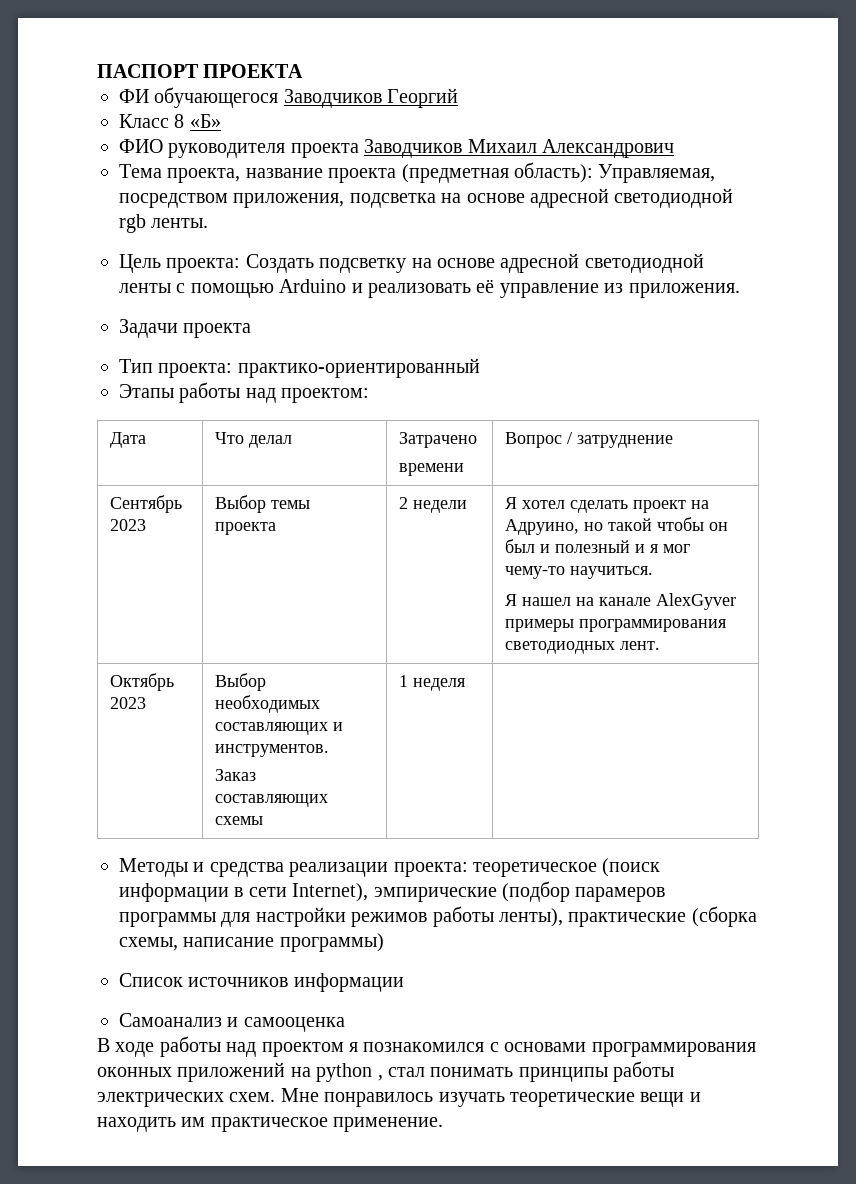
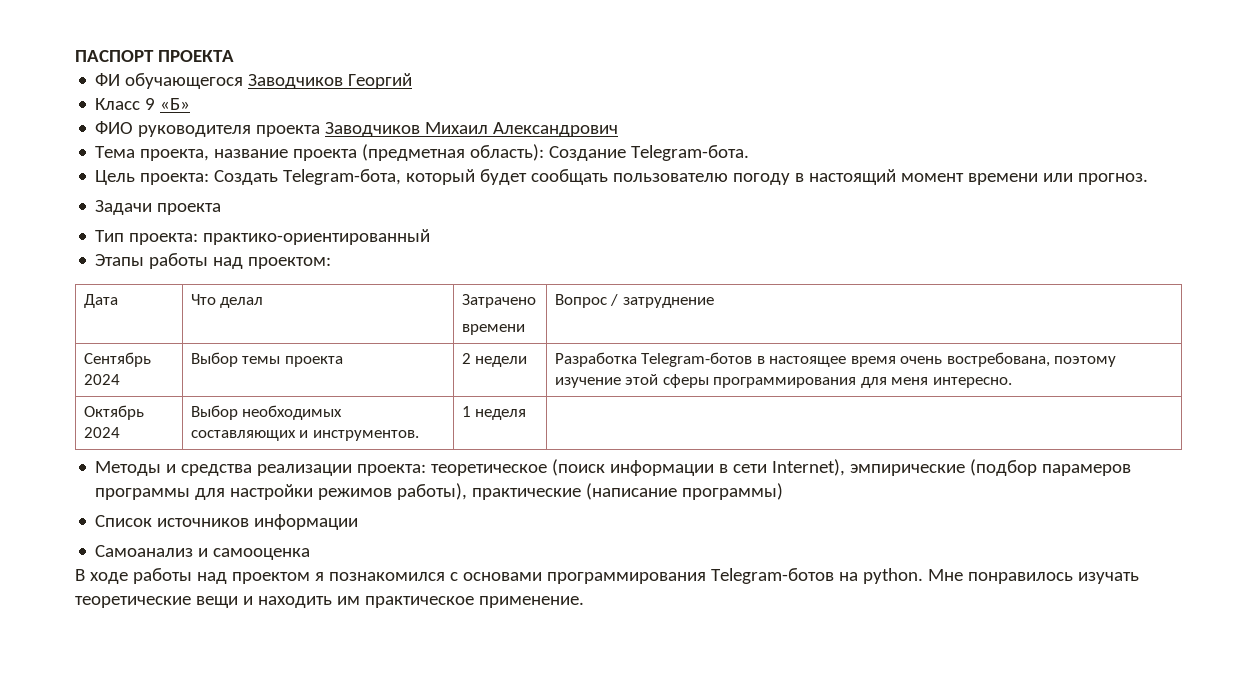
- Класс 8 «Б»
+ Класс 9 «Б»
- Тема проекта, название проекта (предметная область): Управляемая, посредством приложения, подсветка на основе адресной светодиодной rgb ленты.
- Цель проекта: Создать подсветку на основе адресной светодиодной ленты с помощью Arduino и реализовать её управление из приложения.
+ Тема проекта, название проекта (предметная область): Создание Telegram-бота.
+ Цель проекта: Создать Telegram-бота, который будет сообщать пользователю погоду в настоящий момент времени или прогноз.
- Сентябрь 2023 | Выбор темы проекта | 2 недели | Я хотел сделать проект на Адруино, но такой чтобы он был и полезный и я мог чему-то научиться.
- Я нашел на канале AlexGyver примеры программирования светодиодных лент.
+ Сентябрь 2024 | Выбор темы проекта | 2 недели | Разработка Telegram-ботов в настоящее время очень востребована, поэтому изучение этой сферы программирования для меня интересно.
- Октябрь 2023 | Выбор необходимых составляющих и инструментов.
- Заказ составляющих схемы | 1 неделя |
+ Октябрь 2024 | Выбор необходимых составляющих и инструментов. | 1 неделя |
- Методы и средства реализации проекта: теоретическое (поиск информации в сети Internet), эмпирические (подбор парамеров программы для настройки режимов работы ленты), практические (сборка схемы, написание программы)
+ Методы и средства реализации проекта: теоретическое (поиск информации в сети Internet), эмпирические (подбор парамеров программы для настройки режимов работы), практические (написание программы)
- В ходе работы над проектом я познакомился с основами программирования оконных приложений на python , стал понимать принципы работы электрических схем.
+ В ходе работы над проектом я познакомился с основами программирования Telegram-ботов на python.

